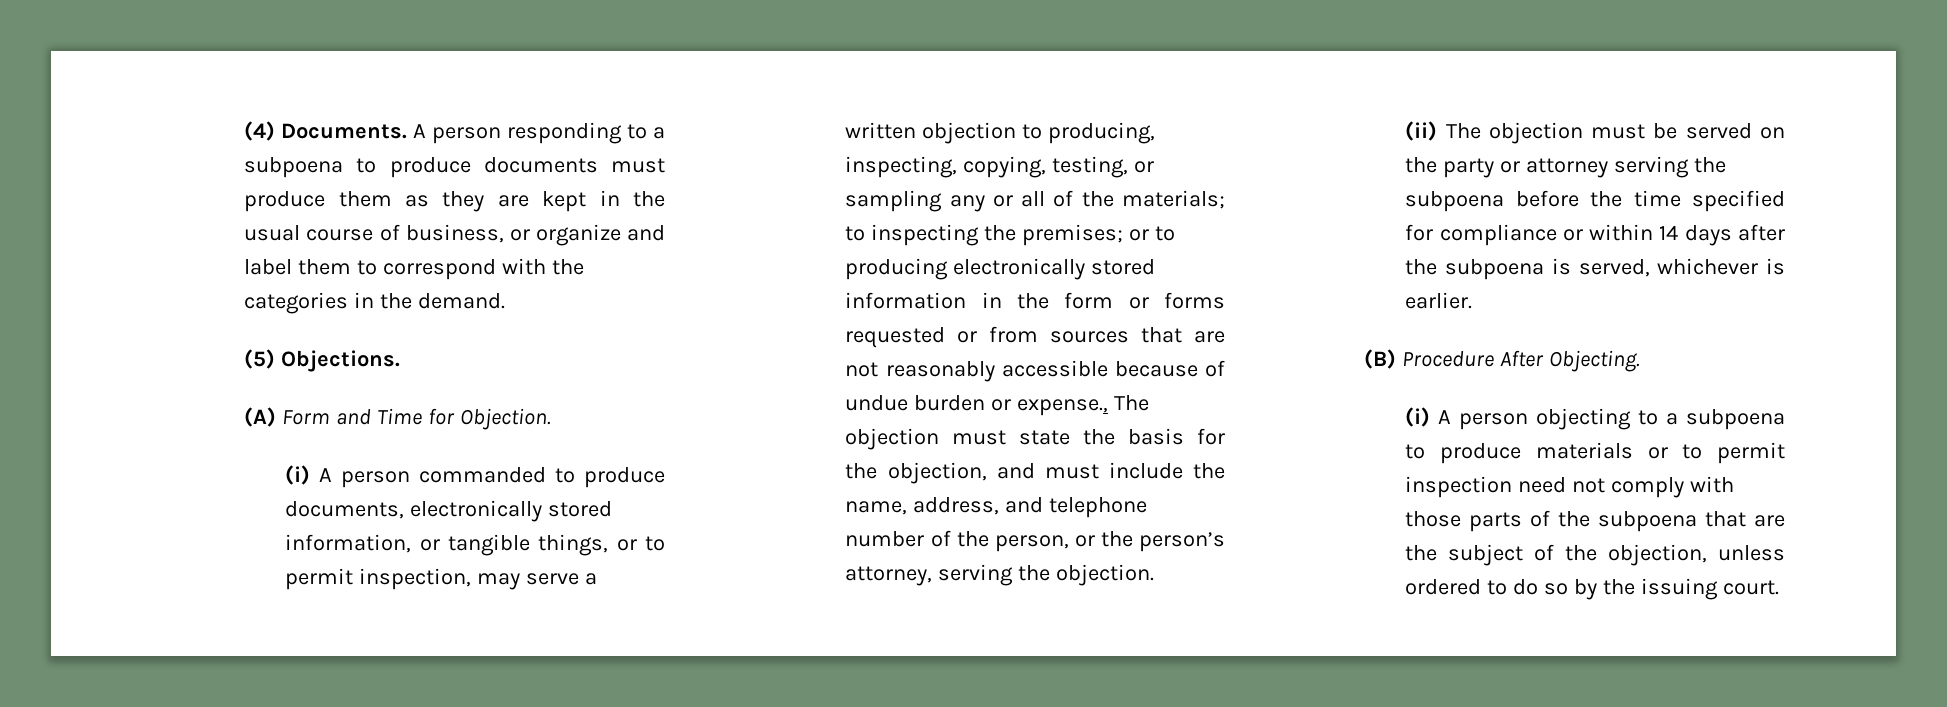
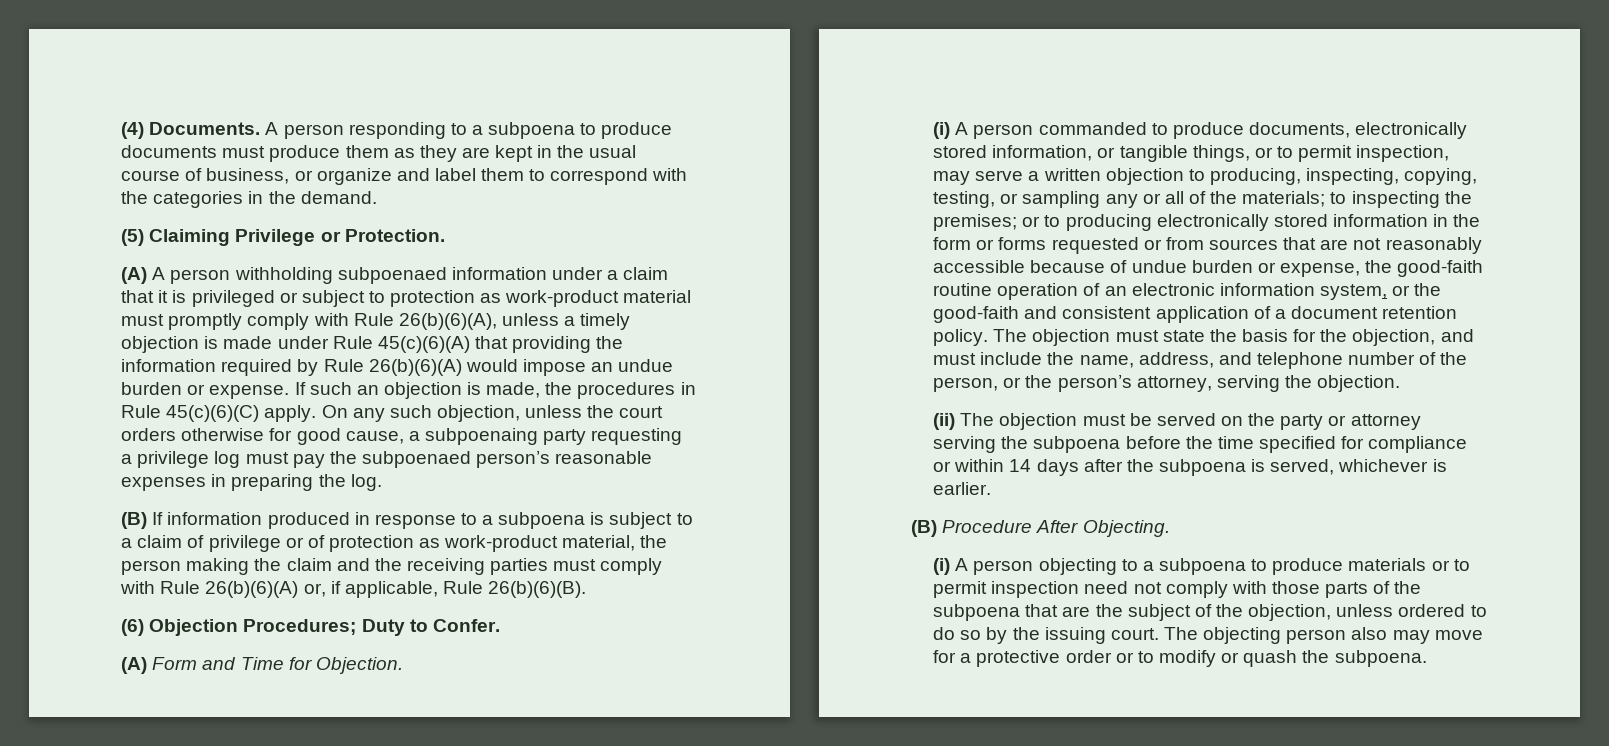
- (5) Objections.
+ (5) Claiming Privilege or Protection.
+ (A) A person withholding subpoenaed information under a claim that it is privileged or subject to protection as work-product material must promptly comply with Rule 26(b)(6)(A), unless a timely objection is made under Rule 45(c)(6)(A) that providing the information required by Rule 26(b)(6)(A) would impose an undue burden or expense. If such an objection is made, the procedures in Rule 45(c)(6)(C) apply. On any such objection, unless the court orders otherwise for good cause, a subpoenaing party requesting a privilege log must pay the subpoenaed person’s reasonable expenses in preparing the log.
+ (B) If information produced in response to a subpoena is subject to a claim of privilege or of protection as work-product material, the person making the claim and the receiving parties must comply with Rule 26(b)(6)(A) or, if applicable, Rule 26(b)(6)(B).
+ (6) Objection Procedures; Duty to Confer.
- or to producing electronically stored information in the form or forms requested or from sources that are not reasonably accessible because of undue burden or expense., The objection must state the basis for the objection, and must include the name, address, and telephone number of the person, or the person’s attorney, serving the objection.
+ or to producing electronically stored information in the form or forms requested or from sources that are not reasonably accessible because of undue burden or expense, the good-faith routine operation of an electronic information system, or the good-faith and consistent application of a document retention policy. The objection must state the basis for the objection, and must include the name, address, and telephone number of the person, or the person’s attorney, serving the objection.
+ The objecting person also may move for a protective order or to modify or quash the subpoena.

